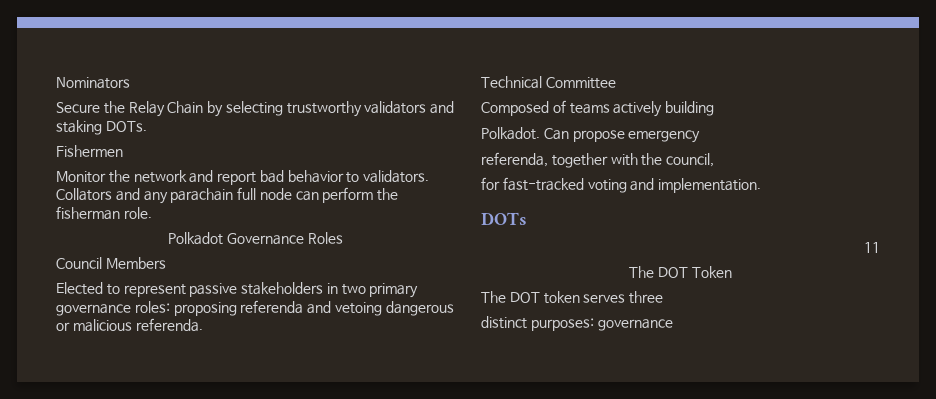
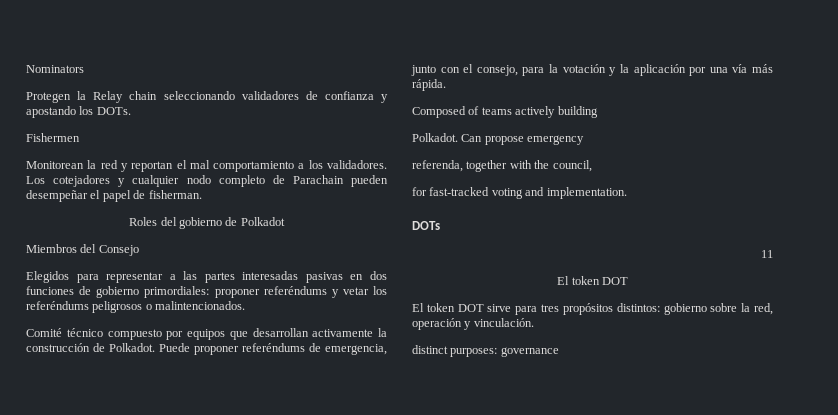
- Secure the Relay Chain by selecting trustworthy validators and staking DOTs.
+ Protegen la Relay chain seleccionando validadores de confianza y apostando los DOTs.
  Fishermen
- Monitor the network and report bad behavior to validators. Collators and any parachain full node can perform the fisherman role.
- Polkadot Governance Roles
- Council Members
- Elected to represent passive stakeholders in two primary governance roles: proposing referenda and vetoing dangerous or malicious referenda.
- Technical Committee
+ Monitorean la red y reportan el mal comportamiento a los validadores. Los cotejadores y cualquier nodo completo de Parachain pueden desempeñar el papel de fisherman.
+ Roles del gobierno de Polkadot
+ Miembros del Consejo
+ Elegidos para representar a las partes interesadas pasivas en dos funciones de gobierno primordiales: proponer referéndums y vetar los referéndums peligrosos o malintencionados.
+ Comité técnico compuesto por equipos que desarrollan activamente la construcción de Polkadot. Puede proponer referéndums de emergencia, junto con el consejo, para la votación y la aplicación por una vía más rápida.
  11
- The DOT Token
- The DOT token serves three
+ El token DOT
+ El token DOT sirve para tres propósitos distintos: gobierno sobre la red, operación y vinculación.

